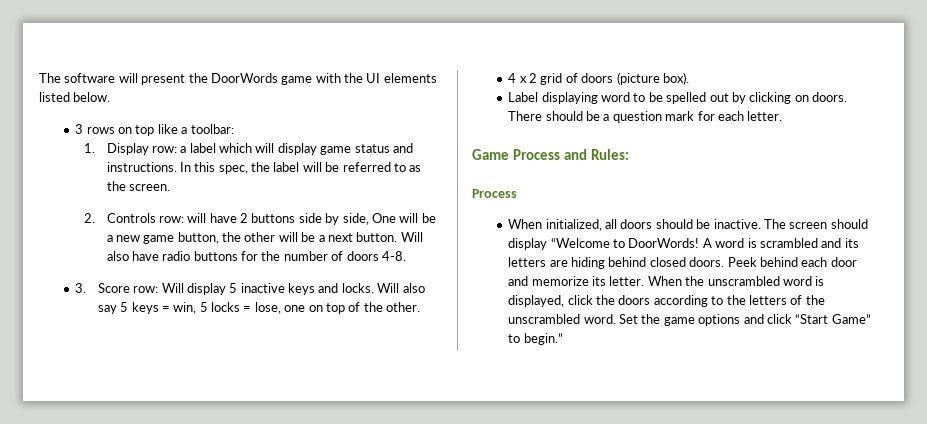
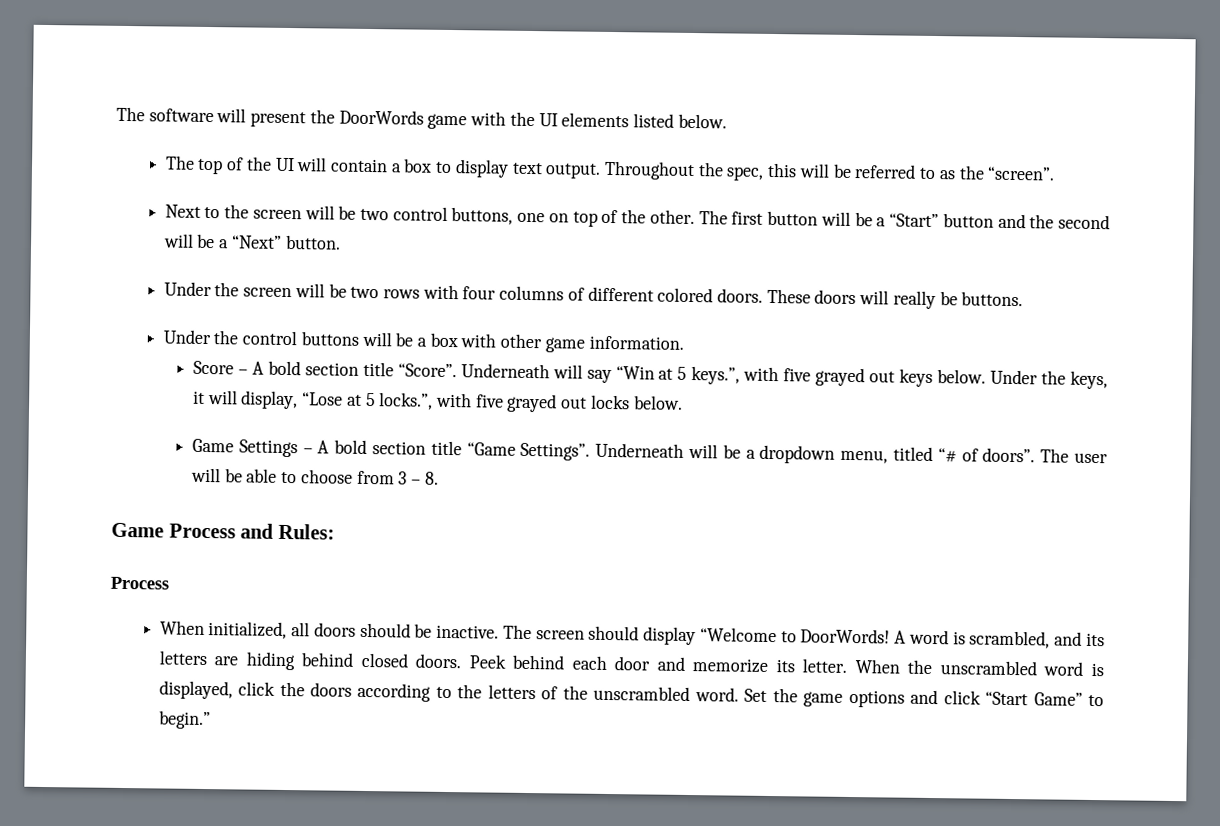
- 3 rows on top like a toolbar:
- 1. Display row: a label which will display game status and instructions. In this spec, the label will be referred to as the screen.
- 2. Controls row: will have 2 buttons side by side, One will be a new game button, the other will be a next button. Will also have radio buttons for the number of doors 4-8.
- 3. Score row: Will display 5 inactive keys and locks. Will also say 5 keys = win, 5 locks = lose, one on top of the other.
- 4 x 2 grid of doors (picture box).
- Label displaying word to be spelled out by clicking on doors. There should be a question mark for each letter.
+ The top of the UI will contain a box to display text output. Throughout the spec, this will be referred to as the “screen”.
+ Next to the screen will be two control buttons, one on top of the other. The first button will be a “Start” button and the second will be a “Next” button.
+ Under the screen will be two rows with four columns of different colored doors. These doors will really be buttons.
+ Under the control buttons will be a box with other game information.
+ Score – A bold section title “Score”. Underneath will say “Win at 5 keys.”, with five grayed out keys below. Under the keys, it will display, “Lose at 5 locks.”, with five grayed out locks below.
+ Game Settings – A bold section title “Game Settings”. Underneath will be a dropdown menu, titled “# of doors”. The user will be able to choose from 3 – 8.
- A word is scrambled and its letters are hiding behind closed doors.
+ A word is scrambled, and its letters are hiding behind closed doors.

